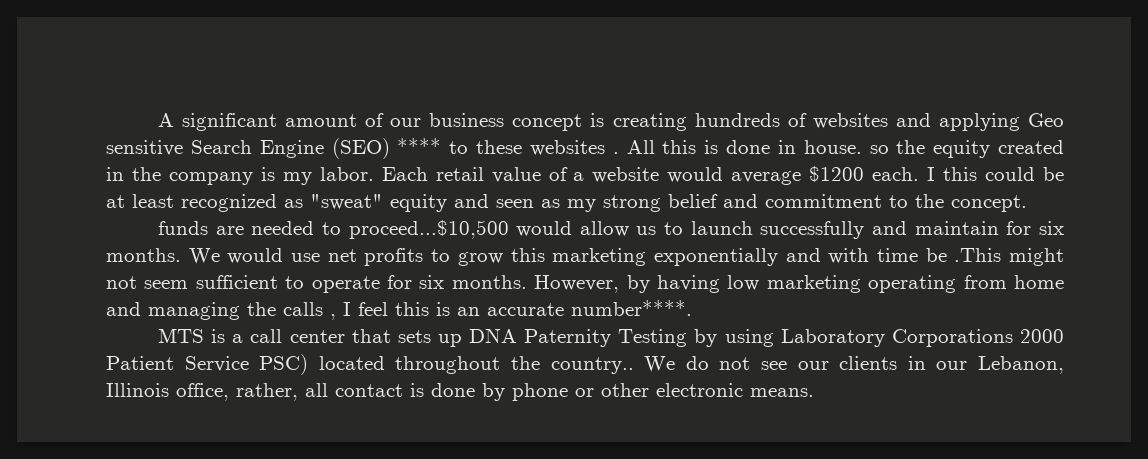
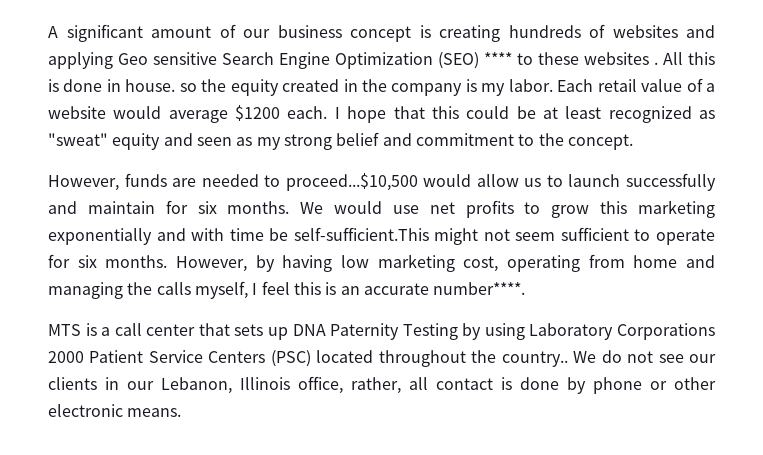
- A significant amount of our business concept is creating hundreds of websites and applying Geo sensitive Search Engine (SEO) **** to these websites .
+ A significant amount of our business concept is creating hundreds of websites and applying Geo sensitive Search Engine Optimization (SEO) **** to these websites .
- I this could be at least recognized as "sweat" equity and seen as my strong belief and commitment to the concept.
+ I hope that this could be at least recognized as "sweat" equity and seen as my strong belief and commitment to the concept.
- funds are needed to proceed...$10,500 would allow us to launch successfully and maintain for six months.
+ However, funds are needed to proceed...$10,500 would allow us to launch successfully and maintain for six months.
- We would use net profits to grow this marketing exponentially and with time be .This might not seem sufficient to operate for six months.
+ We would use net profits to grow this marketing exponentially and with time be self-sufficient.This might not seem sufficient to operate for six months.
- However, by having low marketing operating from home and managing the calls , I feel this is an accurate number****.
+ However, by having low marketing cost, operating from home and managing the calls myself, I feel this is an accurate number****.
- MTS is a call center that sets up DNA Paternity Testing by using Laboratory Corporations 2000 Patient Service PSC) located throughout the country..
+ MTS is a call center that sets up DNA Paternity Testing by using Laboratory Corporations 2000 Patient Service Centers (PSC) located throughout the country..

